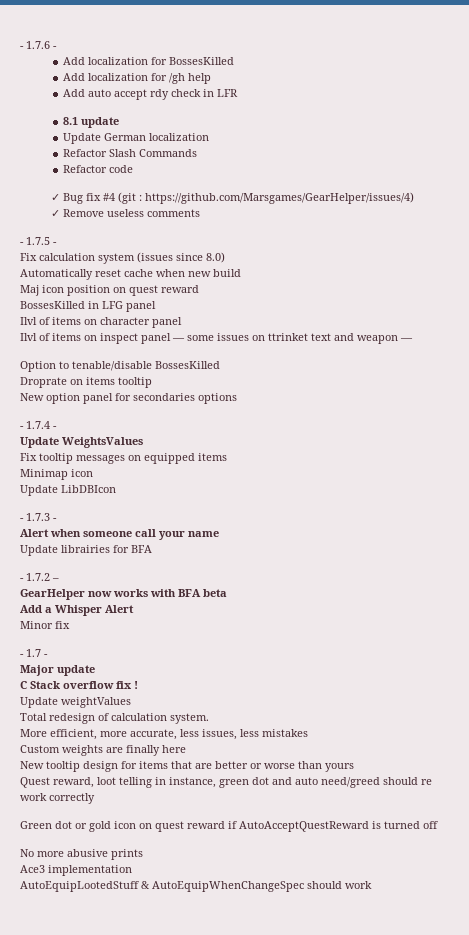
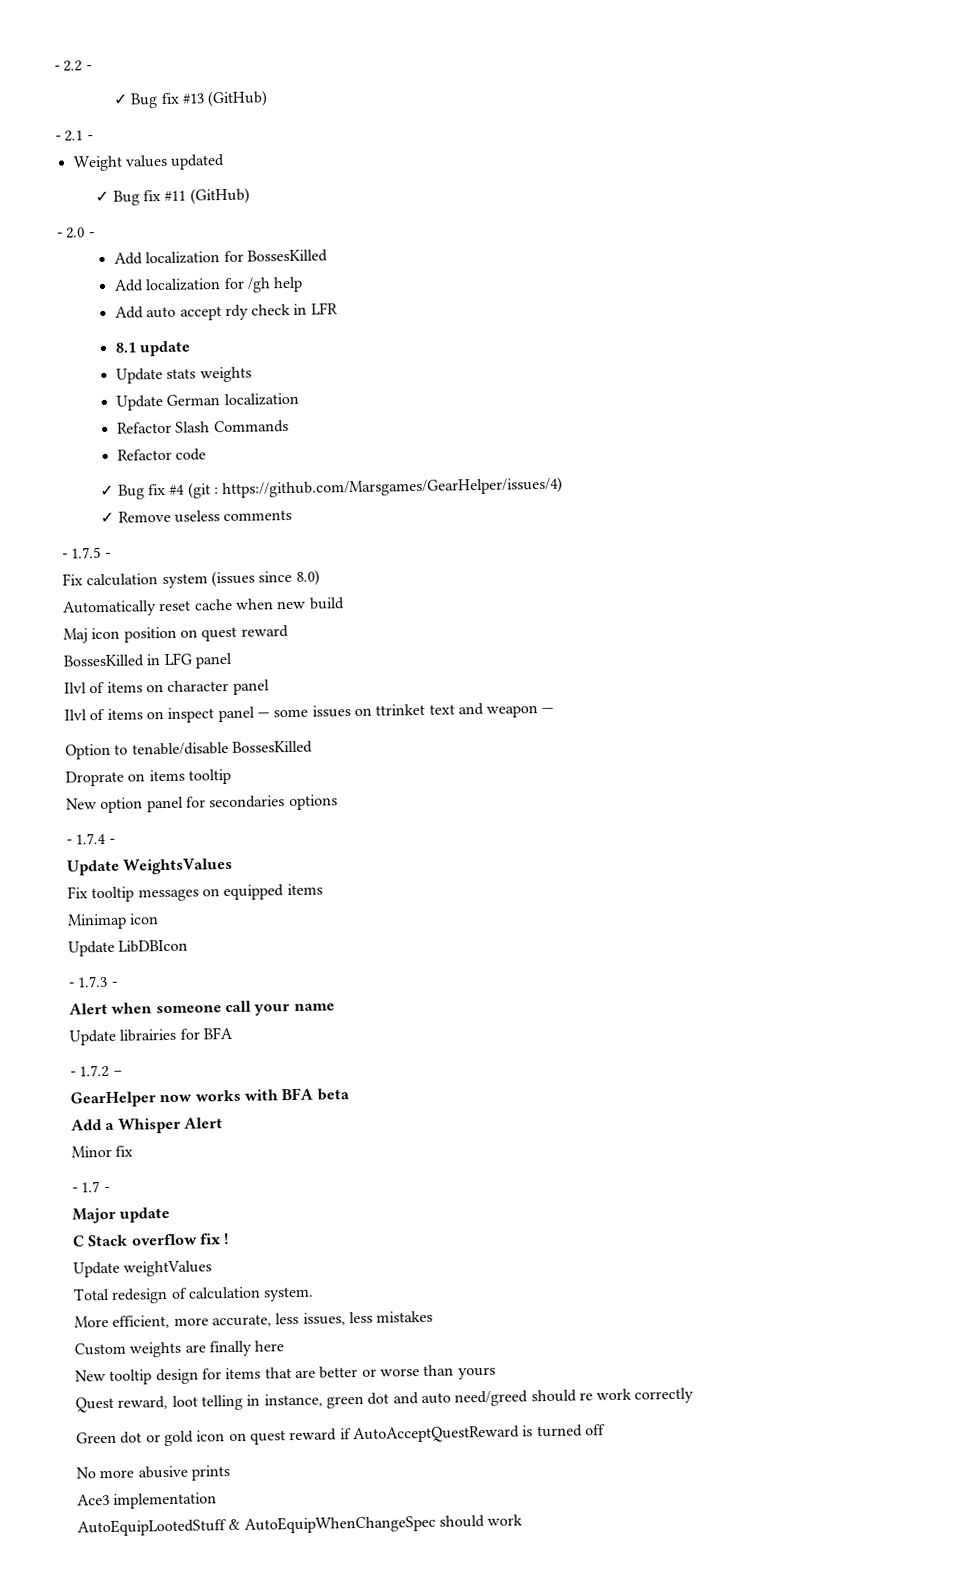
- - 1.7.6 -
+ - 2.2 -
+ ✓ Bug fix #13 (GitHub)
+ - 2.1 -
+ Weight values updated
+ ✓ Bug fix #11 (GitHub)
+ - 2.0 -
+ Update stats weights

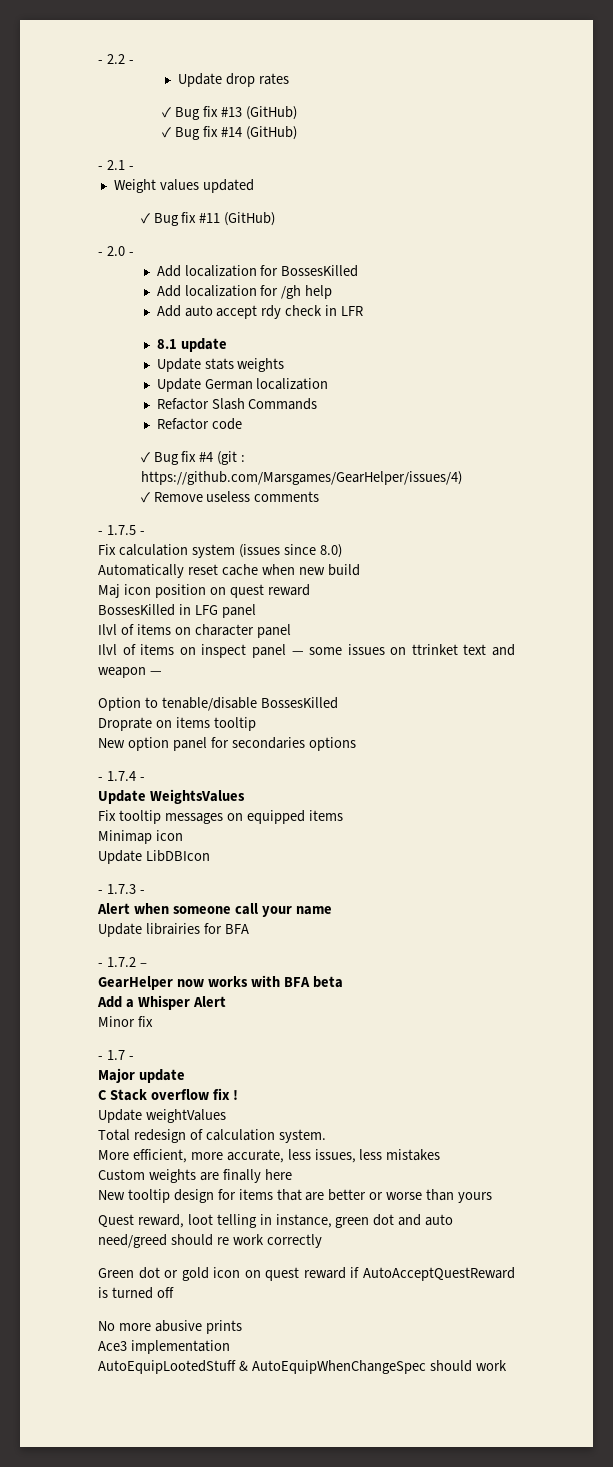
+ Update drop rates
+ ✓ Bug fix #14 (GitHub)

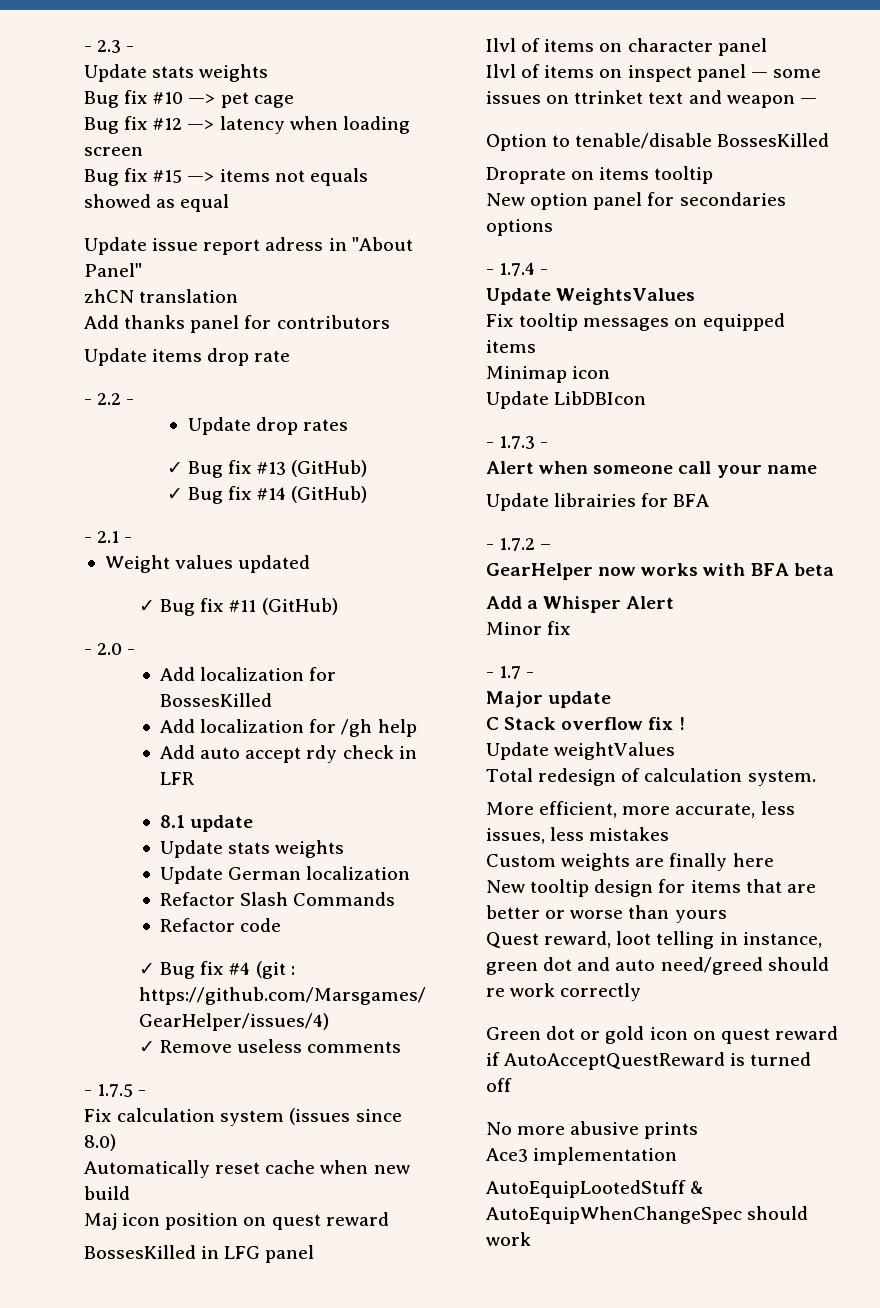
+ - 2.3 -
+ Update stats weights
+ Bug fix #10 —> pet cage
+ Bug fix #12 —> latency when loading screen
+ Bug fix #15 —> items not equals showed as equal
+ Update issue report adress in "About Panel"
+ zhCN translation
+ Add thanks panel for contributors
+ Update items drop rate

